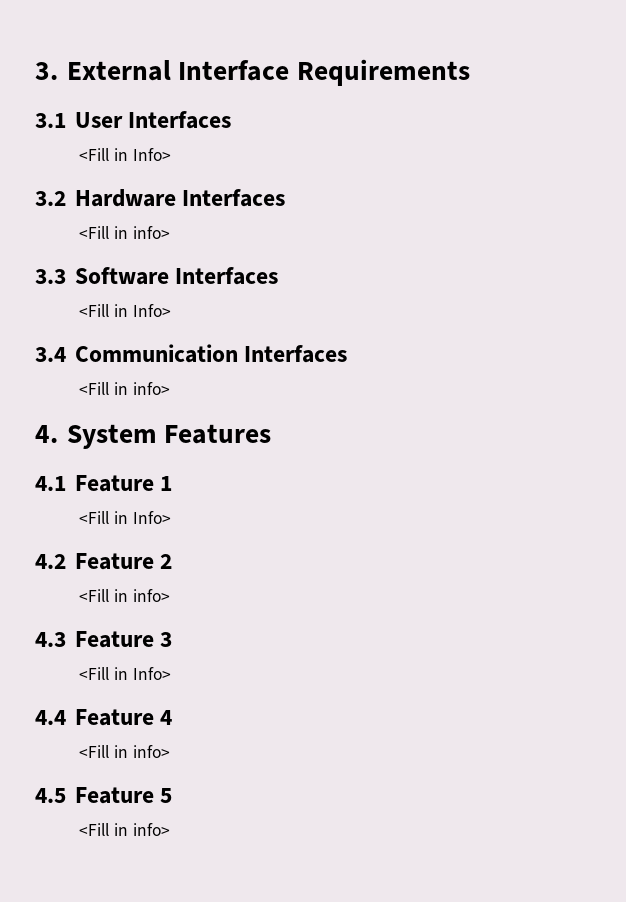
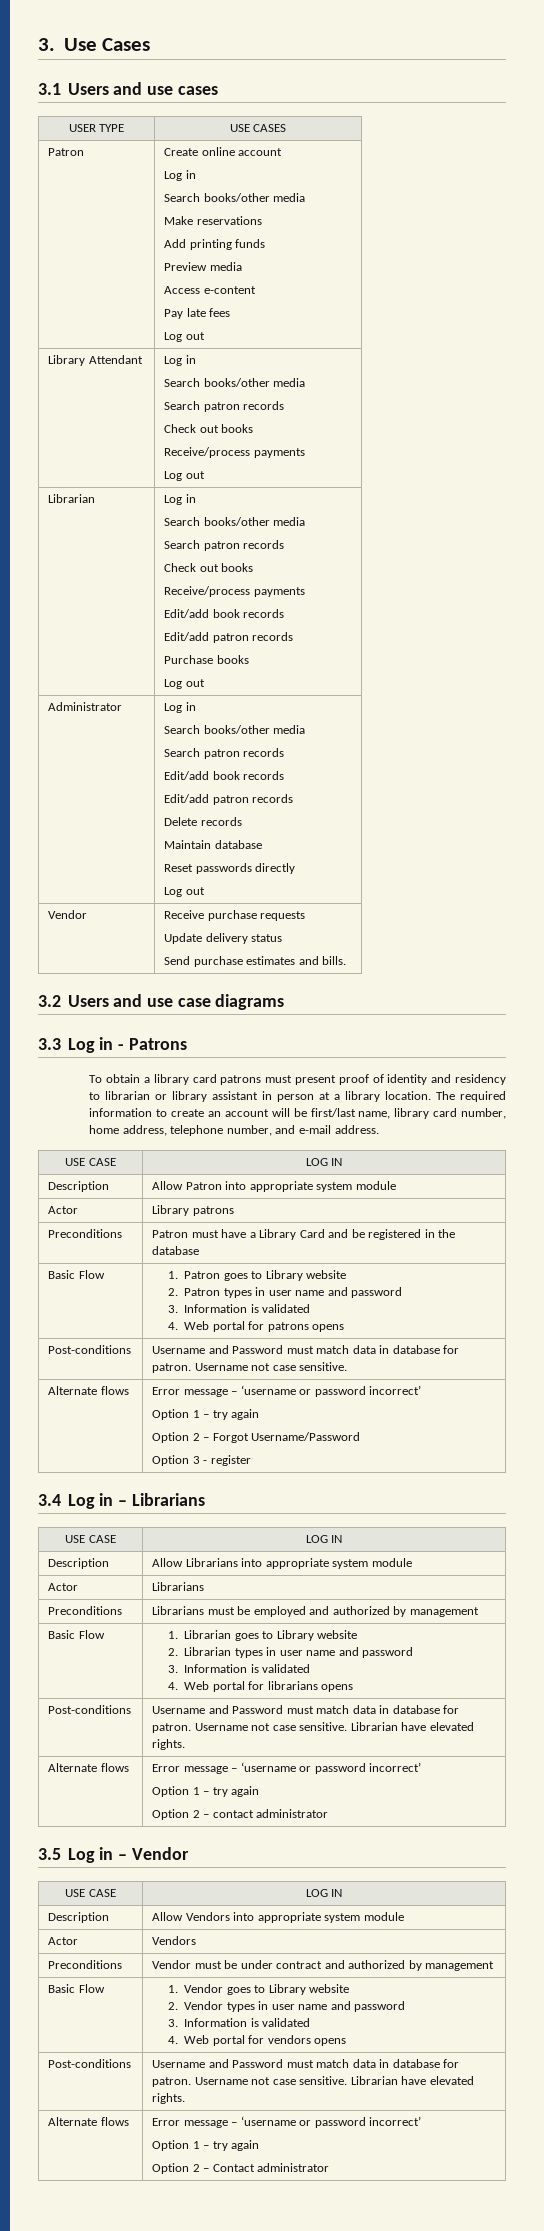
- 3. External Interface Requirements
- 3.1 User Interfaces
- <Fill in Info>
- 3.2 Hardware Interfaces
- <Fill in info>
- 3.3 Software Interfaces
- <Fill in Info>
- 3.4 Communication Interfaces
- <Fill in info>
- 4. System Features
- 4.1 Feature 1
- <Fill in Info>
- 4.2 Feature 2
- <Fill in info>
- 4.3 Feature 3
- <Fill in Info>
- 4.4 Feature 4
- <Fill in info>
- 4.5 Feature 5
- <Fill in info>
+ 3. Use Cases
+ 3.1 Users and use cases
+ USER TYPE | USE CASES
+ Patron | Create online account
+ Log in
+ Search books/other media
+ Make reservations
+ Add printing funds
+ Preview media
+ Access e-content
+ Pay late fees
+ Log out
+ Library Attendant | Log in
+ Search books/other media
+ Search patron records
+ Check out books
+ Receive/process payments
+ Log out
+ Librarian | Log in
+ Search books/other media
+ Search patron records
+ Check out books
+ Receive/process payments
+ Edit/add book records
+ Edit/add patron records
+ Purchase books
+ Log out
+ Administrator | Log in
+ Search books/other media
+ Search patron records
+ Edit/add book records
+ Edit/add patron records
+ Delete records
+ Maintain database
+ Reset passwords directly
+ Log out
+ Vendor | Receive purchase requests
+ Update delivery status
+ Send purchase estimates and bills.
+ 3.2 Users and use case diagrams
+ 3.3 Log in - Patrons
+ To obtain a library card patrons must present proof of identity and residency to librarian or library assistant in person at a library location. The required information to create an account will be first/last name, library card number, home address, telephone number, and e-mail address.
+ USE CASE | LOG IN
+ Description | Allow Patron into appropriate system module
+ Actor | Library patrons
+ Preconditions | Patron must have a Library Card and be registered in the database
+ Basic Flow | 1. Patron goes to Library website
+ 2. Patron types in user name and password
+ 3. Information is validated
+ 4. Web portal for patrons opens
+ Post-conditions | Username and Password must match data in database for patron. Username not case sensitive.
+ Alternate flows | Error message – ‘username or password incorrect’
+ Option 1 – try again
+ Option 2 – Forgot Username/Password
+ Option 3 - register
+ 3.4 Log in – Librarians
+ USE CASE | LOG IN
+ Description | Allow Librarians into appropriate system module
+ Actor | Librarians
+ Preconditions | Librarians must be employed and authorized by management
+ Basic Flow | 1. Librarian goes to Library website
+ 2. Librarian types in user name and password
+ 3. Information is validated
+ 4. Web portal for librarians opens
+ Post-conditions | Username and Password must match data in database for patron. Username not case sensitive. Librarian have elevated rights.
+ Alternate flows | Error message – ‘username or password incorrect’
+ Option 1 – try again
+ Option 2 – contact administrator
+ 3.5 Log in – Vendor
+ USE CASE | LOG IN
+ Description | Allow Vendors into appropriate system module
+ Actor | Vendors
+ Preconditions | Vendor must be under contract and authorized by management
+ Basic Flow | 1. Vendor goes to Library website
+ 2. Vendor types in user name and password
+ 3. Information is validated
+ 4. Web portal for vendors opens
+ Post-conditions | Username and Password must match data in database for patron. Username not case sensitive. Librarian have elevated rights.
+ Alternate flows | Error message – ‘username or password incorrect’
+ Option 1 – try again
+ Option 2 – Contact administrator

